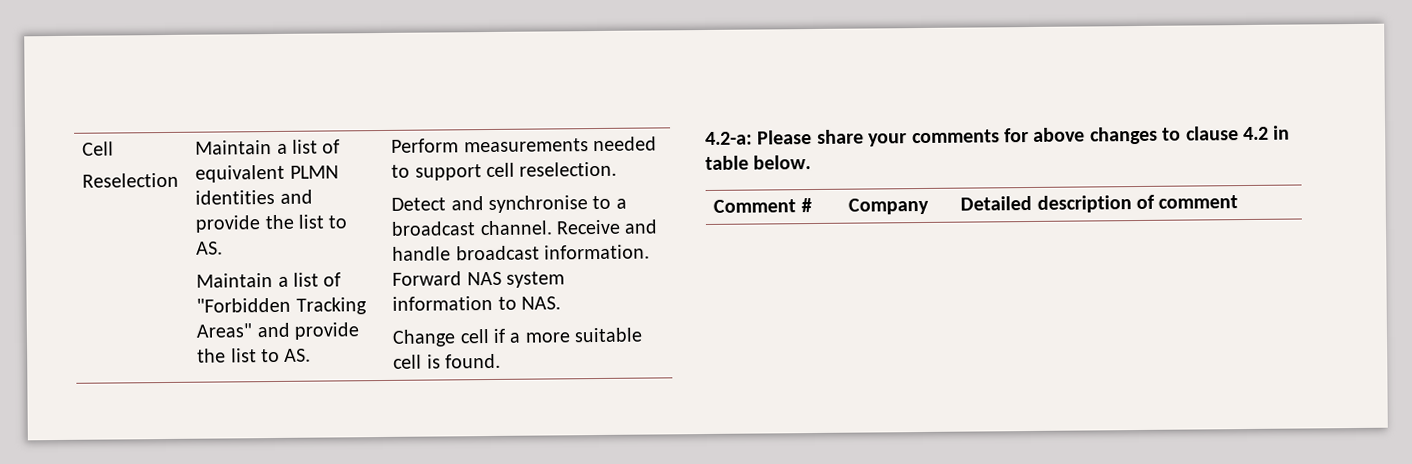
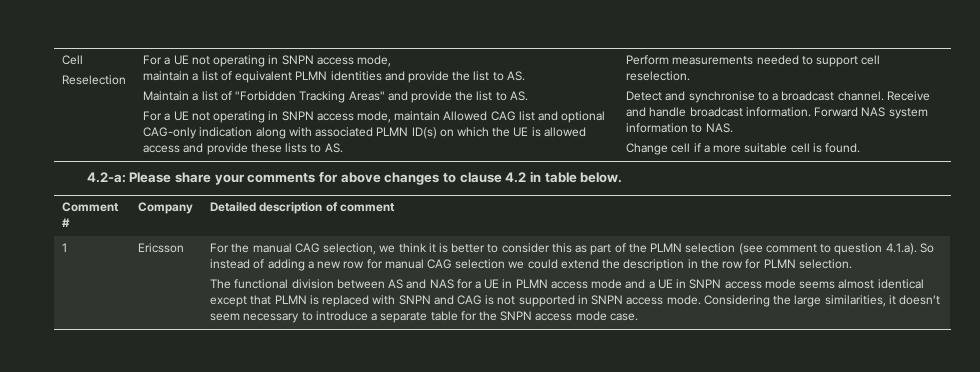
- Reselection | Maintain a list of equivalent PLMN identities and provide the list to AS.
+ Reselection | For a UE not operating in SNPN access mode,
+ maintain a list of equivalent PLMN identities and provide the list to AS.
+ For a UE not operating in SNPN access mode, maintain Allowed CAG list and optional CAG-only indication along with associated PLMN ID(s) on which the UE is allowed access and provide these lists to AS.
+ 1 | Ericsson | For the manual CAG selection, we think it is better to consider this as part of the PLMN selection (see comment to question 4.1.a). So instead of adding a new row for manual CAG selection we could extend the description in the row for PLMN selection.
+ The functional division between AS and NAS for a UE in PLMN access mode and a UE in SNPN access mode seems almost identical except that PLMN is replaced with SNPN and CAG is not supported in SNPN access mode. Considering the large similarities, it doesn’t seem necessary to introduce a separate table for the SNPN access mode case.

